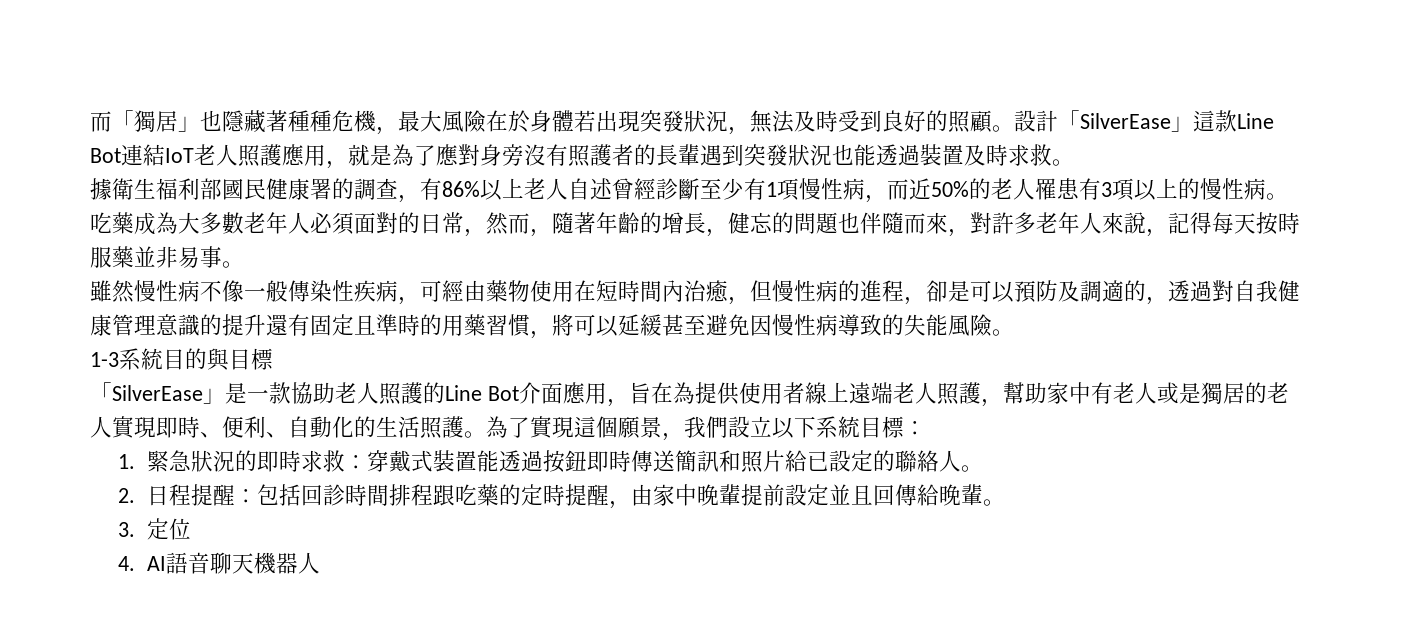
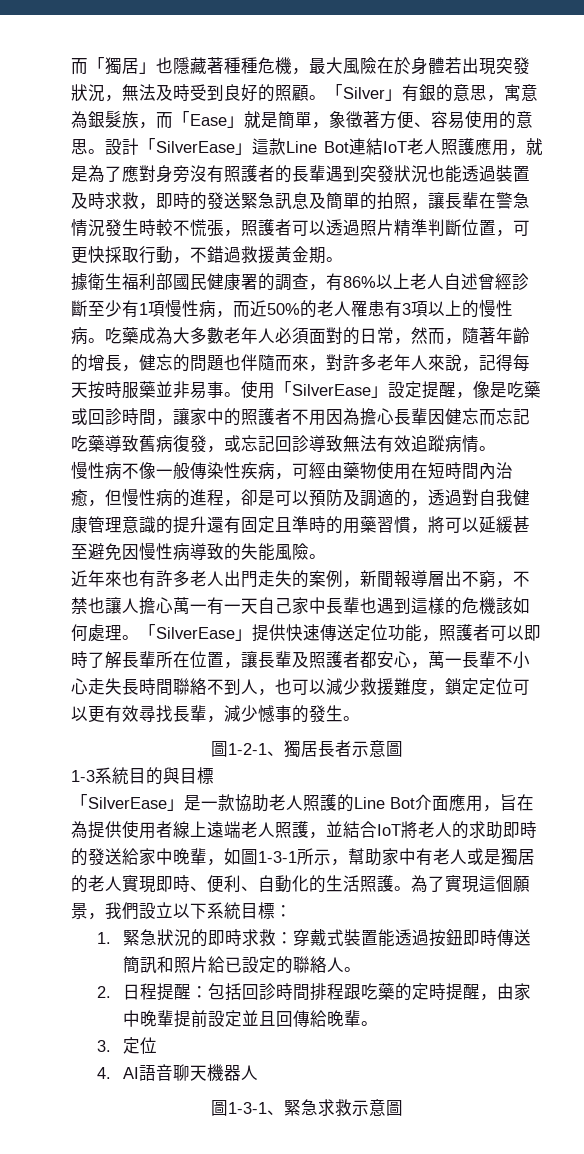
+ 「Silver」有銀的意思，寓意為銀髮族，而「Ease」就是簡單，象徵著方便、容易使用的意思。
- 設計「SilverEase」這款Line Bot連結IoT老人照護應用，就是為了應對身旁沒有照護者的長輩遇到突發狀況也能透過裝置及時求救。
+ 設計「SilverEase」這款Line Bot連結IoT老人照護應用，就是為了應對身旁沒有照護者的長輩遇到突發狀況也能透過裝置及時求救，即時的發送緊急訊息及簡單的拍照，讓長輩在警急情況發生時較不慌張，照護者可以透過照片精準判斷位置，可更快採取行動，不錯過救援黃金期。
- 吃藥成為大多數老年人必須面對的日常，然而，隨著年齡的增長，健忘的問題也伴隨而來，對許多老年人來說，記得每天按時服藥並非易事。
- 雖然慢性病不像一般傳染性疾病，可經由藥物使用在短時間內治癒，但慢性病的進程，卻是可以預防及調適的，透過對自我健康管理意識的提升還有固定且準時的用藥習慣，將可以延緩甚至避免因慢性病導致的失能風險。
+ 吃藥成為大多數老年人必須面對的日常，然而，隨著年齡的增長，健忘的問題也伴隨而來，對許多老年人來說，記得每天按時服藥並非易事。使用「SilverEase」設定提醒，像是吃藥或回診時間，讓家中的照護者不用因為擔心長輩因健忘而忘記吃藥導致舊病復發，或忘記回診導致無法有效追蹤病情。
+ 慢性病不像一般傳染性疾病，可經由藥物使用在短時間內治癒，但慢性病的進程，卻是可以預防及調適的，透過對自我健康管理意識的提升還有固定且準時的用藥習慣，將可以延緩甚至避免因慢性病導致的失能風險。
+ 近年來也有許多老人出門走失的案例，新聞報導層出不窮，不禁也讓人擔心萬一有一天自己家中長輩也遇到這樣的危機該如何處理。「SilverEase」提供快速傳送定位功能，照護者可以即時了解長輩所在位置，讓長輩及照護者都安心，萬一長輩不小心走失長時間聯絡不到人，也可以減少救援難度，鎖定定位可以更有效尋找長輩，減少憾事的發生。
+ 圖1-2-1、獨居長者示意圖
- 「SilverEase」是一款協助老人照護的Line Bot介面應用，旨在為提供使用者線上遠端老人照護，幫助家中有老人或是獨居的老人實現即時、便利、自動化的生活照護。
+ 「SilverEase」是一款協助老人照護的Line Bot介面應用，旨在為提供使用者線上遠端老人照護，並結合IoT將老人的求助即時的發送給家中晚輩，如圖1-3-1所示，幫助家中有老人或是獨居的老人實現即時、便利、自動化的生活照護。
+ 圖1-3-1、緊急求救示意圖

